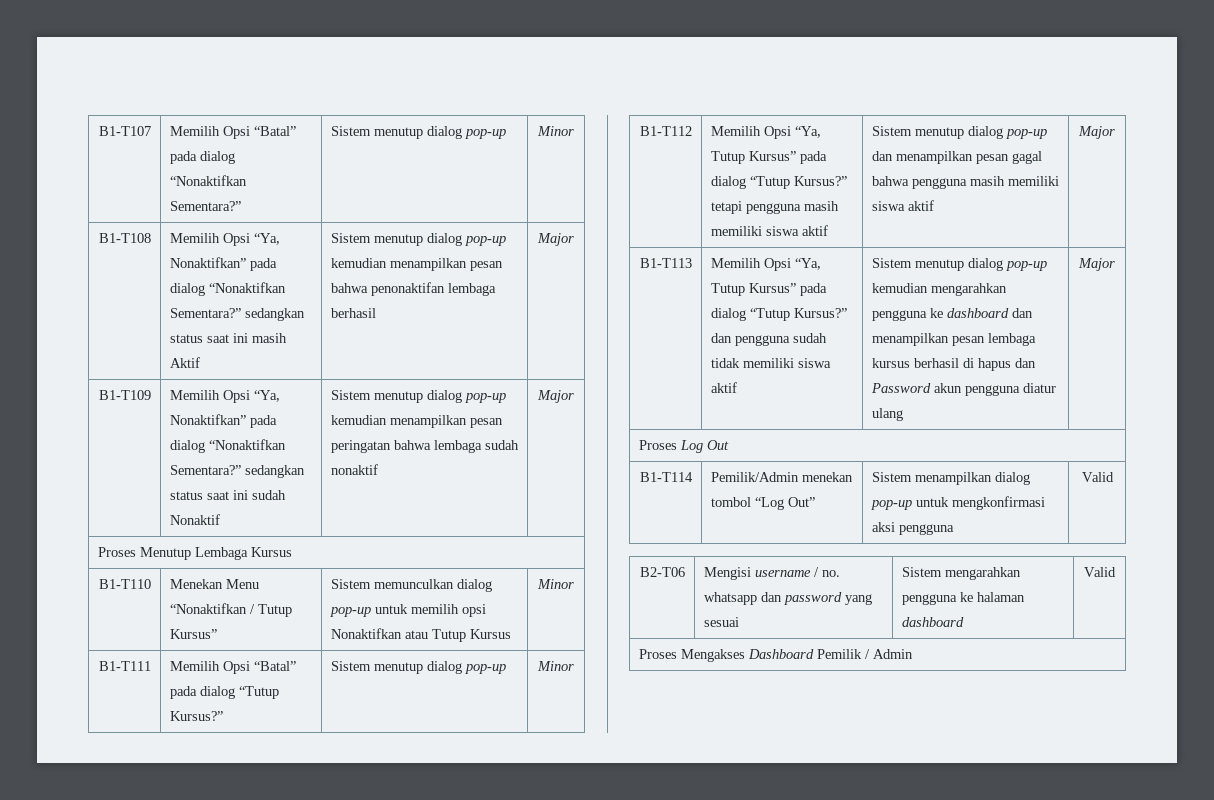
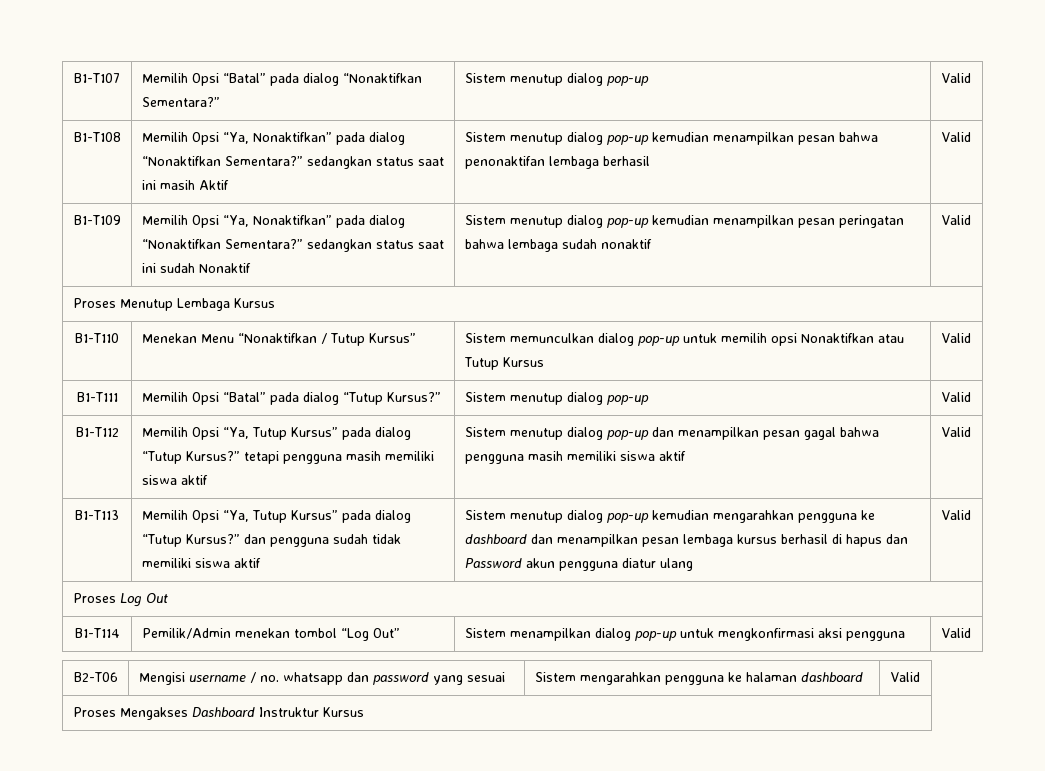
- B1-T107 | Memilih Opsi “Batal” pada dialog “Nonaktifkan Sementara?” | Sistem menutup dialog pop-up | Minor
+ B1-T107 | Memilih Opsi “Batal” pada dialog “Nonaktifkan Sementara?” | Sistem menutup dialog pop-up | Valid
- B1-T108 | Memilih Opsi “Ya, Nonaktifkan” pada dialog “Nonaktifkan Sementara?” sedangkan status saat ini masih Aktif | Sistem menutup dialog pop-up kemudian menampilkan pesan bahwa penonaktifan lembaga berhasil | Major
+ B1-T108 | Memilih Opsi “Ya, Nonaktifkan” pada dialog “Nonaktifkan Sementara?” sedangkan status saat ini masih Aktif | Sistem menutup dialog pop-up kemudian menampilkan pesan bahwa penonaktifan lembaga berhasil | Valid
- B1-T109 | Memilih Opsi “Ya, Nonaktifkan” pada dialog “Nonaktifkan Sementara?” sedangkan status saat ini sudah Nonaktif | Sistem menutup dialog pop-up kemudian menampilkan pesan peringatan bahwa lembaga sudah nonaktif | Major
+ B1-T109 | Memilih Opsi “Ya, Nonaktifkan” pada dialog “Nonaktifkan Sementara?” sedangkan status saat ini sudah Nonaktif | Sistem menutup dialog pop-up kemudian menampilkan pesan peringatan bahwa lembaga sudah nonaktif | Valid
- B1-T110 | Menekan Menu “Nonaktifkan / Tutup Kursus” | Sistem memunculkan dialog pop-up untuk memilih opsi Nonaktifkan atau Tutup Kursus | Minor
+ B1-T110 | Menekan Menu “Nonaktifkan / Tutup Kursus” | Sistem memunculkan dialog pop-up untuk memilih opsi Nonaktifkan atau Tutup Kursus | Valid
- B1-T111 | Memilih Opsi “Batal” pada dialog “Tutup Kursus?” | Sistem menutup dialog pop-up | Minor
+ B1-T111 | Memilih Opsi “Batal” pada dialog “Tutup Kursus?” | Sistem menutup dialog pop-up | Valid
- B1-T112 | Memilih Opsi “Ya, Tutup Kursus” pada dialog “Tutup Kursus?” tetapi pengguna masih memiliki siswa aktif | Sistem menutup dialog pop-up dan menampilkan pesan gagal bahwa pengguna masih memiliki siswa aktif | Major
+ B1-T112 | Memilih Opsi “Ya, Tutup Kursus” pada dialog “Tutup Kursus?” tetapi pengguna masih memiliki siswa aktif | Sistem menutup dialog pop-up dan menampilkan pesan gagal bahwa pengguna masih memiliki siswa aktif | Valid
- Sistem menutup dialog pop-up kemudian mengarahkan pengguna ke dashboard dan menampilkan pesan lembaga kursus berhasil di hapus dan Password akun pengguna diatur ulang | Major
+ Sistem menutup dialog pop-up kemudian mengarahkan pengguna ke dashboard dan menampilkan pesan lembaga kursus berhasil di hapus dan Password akun pengguna diatur ulang | Valid
- Proses Mengakses Dashboard Pemilik / Admin
+ Proses Mengakses Dashboard Instruktur Kursus

